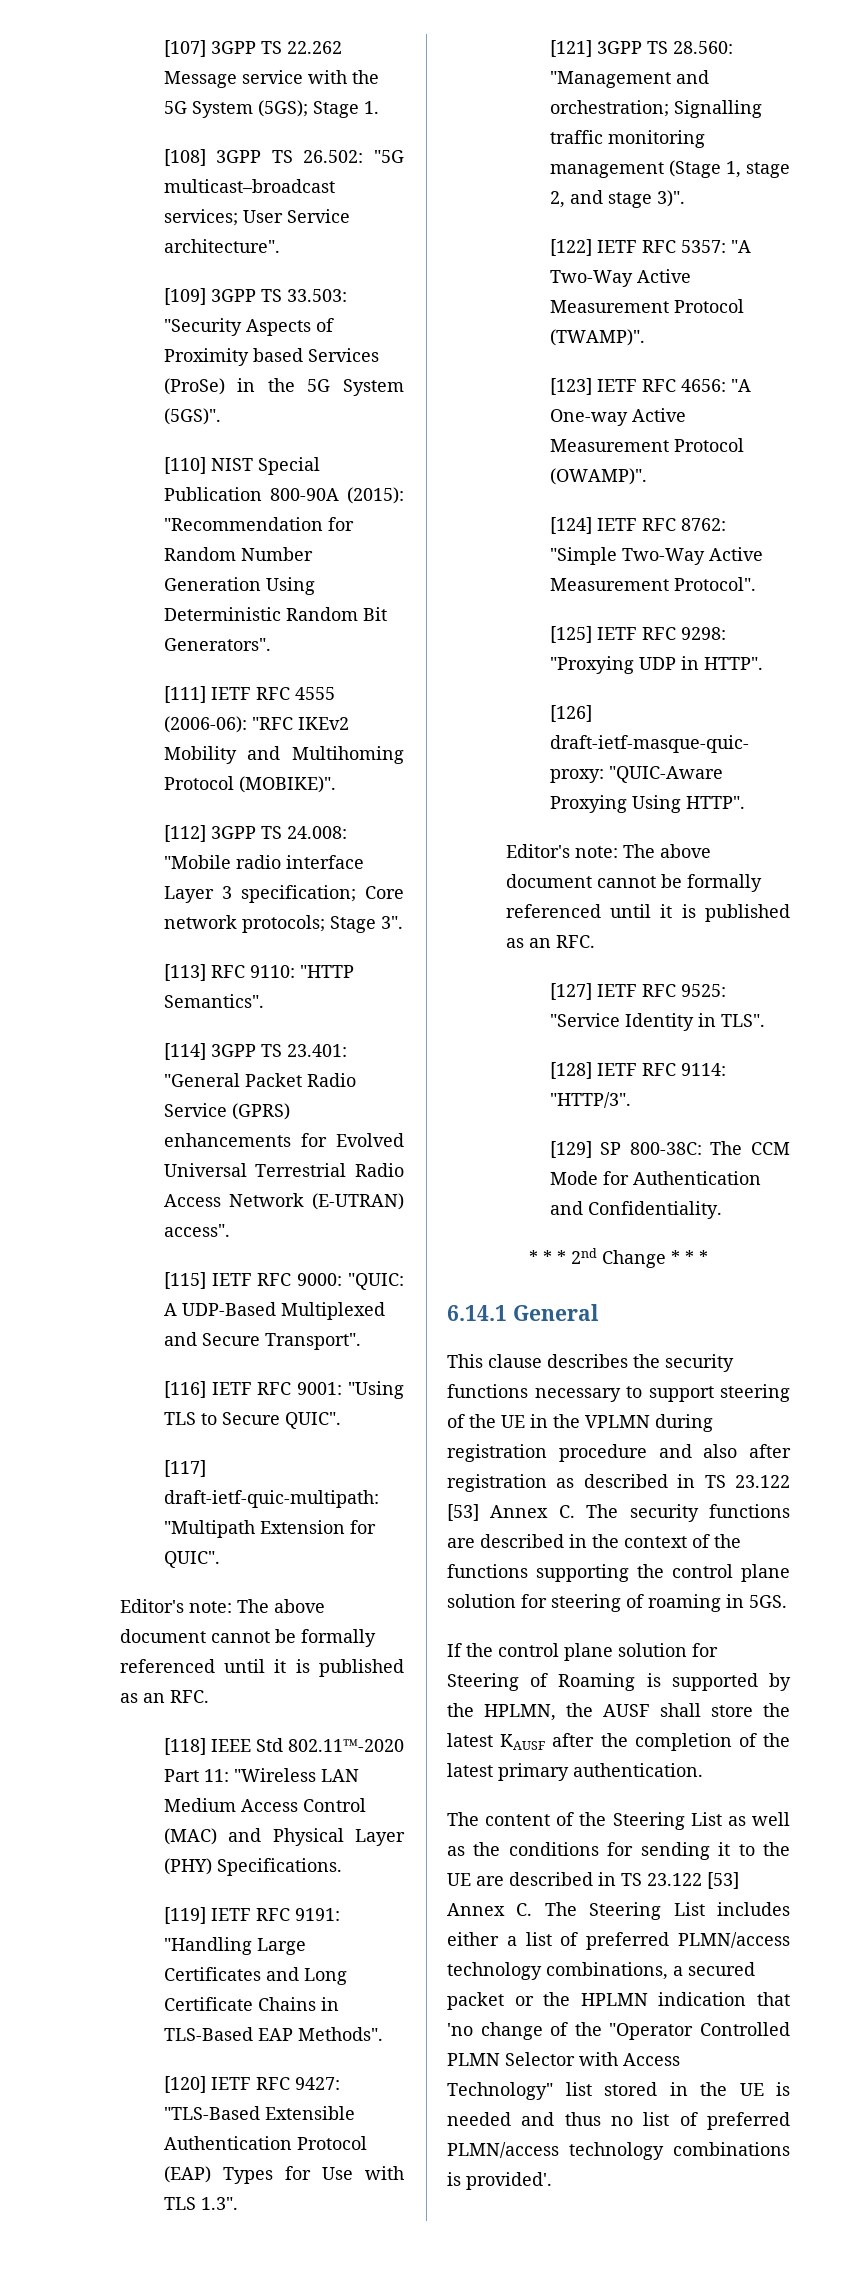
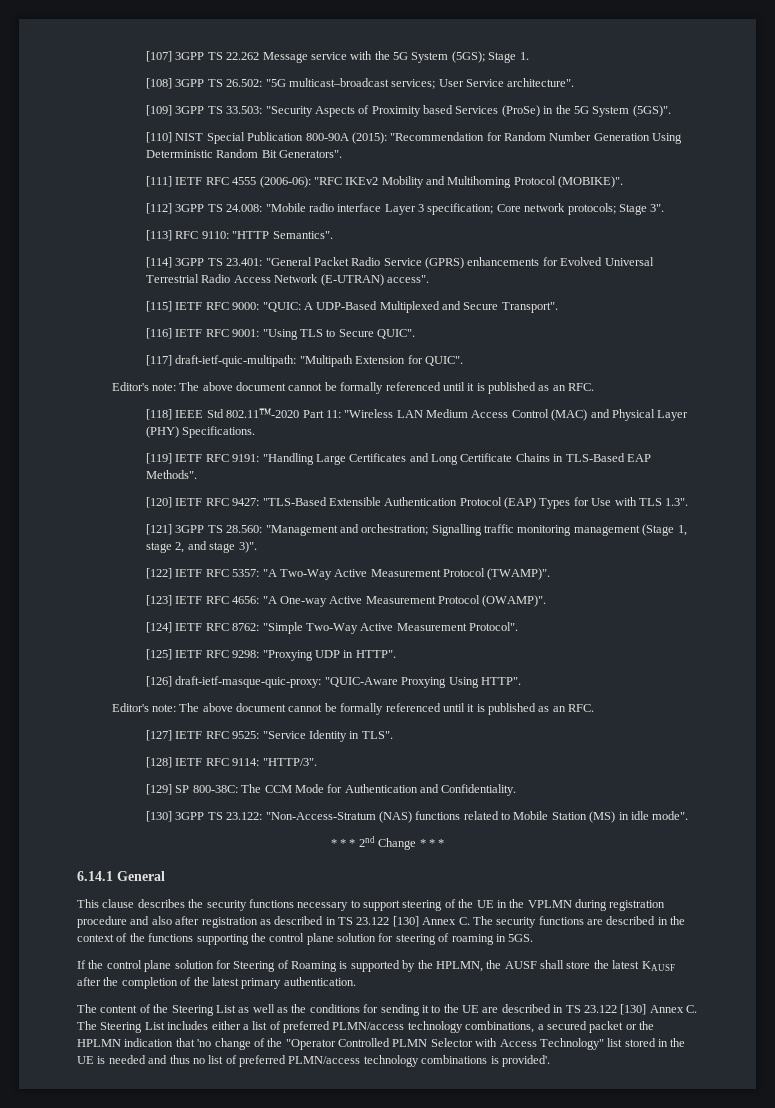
+ [130] 3GPP TS 23.122: "Non-Access-Stratum (NAS) functions related to Mobile Station (MS) in idle mode".
- This clause describes the security functions necessary to support steering of the UE in the VPLMN during registration procedure and also after registration as described in TS 23.122 [53] Annex C. The security functions are described in the context of the functions supporting the control plane solution for steering of roaming in 5GS.
+ This clause describes the security functions necessary to support steering of the UE in the VPLMN during registration procedure and also after registration as described in TS 23.122 [130] Annex C. The security functions are described in the context of the functions supporting the control plane solution for steering of roaming in 5GS.
- The content of the Steering List as well as the conditions for sending it to the UE are described in TS 23.122 [53] Annex C. The Steering List includes either a list of preferred PLMN/access technology combinations, a secured packet or the HPLMN indication that 'no change of the "Operator Controlled PLMN Selector with Access Technology" list stored in the UE is needed and thus no list of preferred PLMN/access technology combinations is provided'.
+ The content of the Steering List as well as the conditions for sending it to the UE are described in TS 23.122 [130] Annex C. The Steering List includes either a list of preferred PLMN/access technology combinations, a secured packet or the HPLMN indication that 'no change of the "Operator Controlled PLMN Selector with Access Technology" list stored in the UE is needed and thus no list of preferred PLMN/access technology combinations is provided'.

